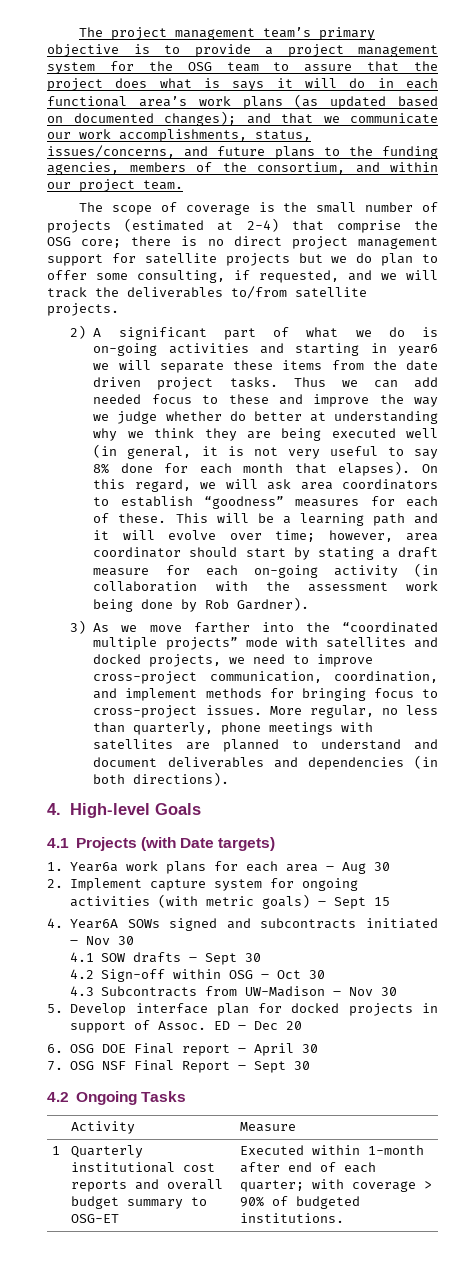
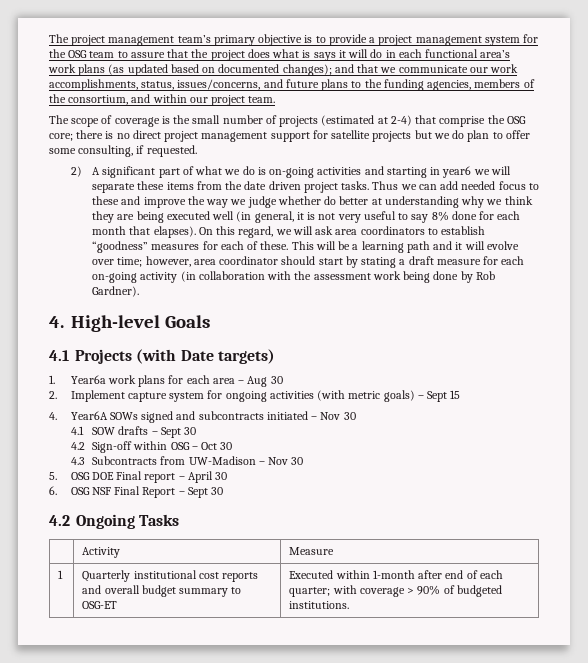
- The scope of coverage is the small number of projects (estimated at 2-4) that comprise the OSG core; there is no direct project management support for satellite projects but we do plan to offer some consulting, if requested, and we will track the deliverables to/from satellite projects.
+ The scope of coverage is the small number of projects (estimated at 2-4) that comprise the OSG core; there is no direct project management support for satellite projects but we do plan to offer some consulting, if requested.
- 3) As we move farther into the “coordinated multiple projects” mode with satellites and docked projects, we need to improve cross-project communication, coordination, and implement methods for bringing focus to cross-project issues. More regular, no less than quarterly, phone meetings with satellites are planned to understand and document deliverables and dependencies (in both directions).
- 5. Develop interface plan for docked projects in support of Assoc. ED – Dec 20
- 6. OSG DOE Final report – April 30
+ 5. OSG DOE Final report – April 30
- 7. OSG NSF Final Report – Sept 30
+ 6. OSG NSF Final Report – Sept 30

